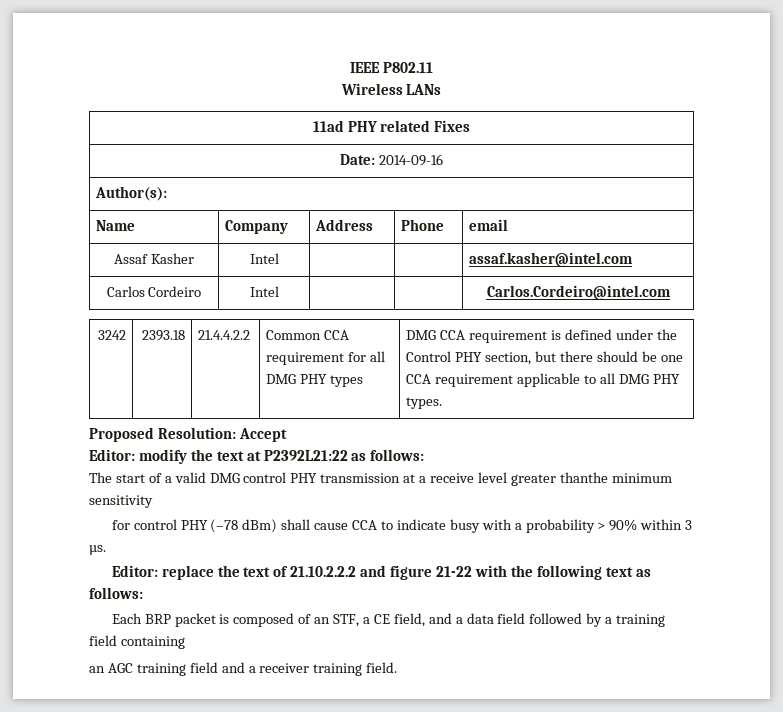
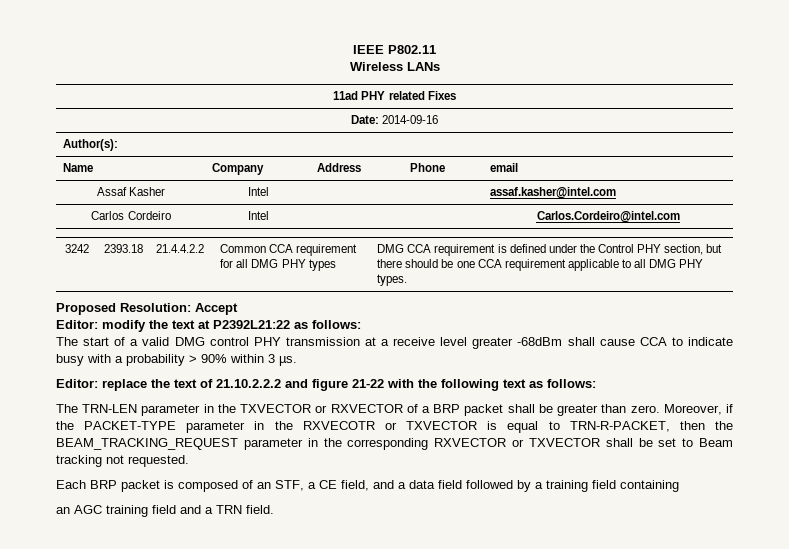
- The start of a valid DMG control PHY transmission at a receive level greater thanthe minimum sensitivity
- for control PHY (–78 dBm) shall cause CCA to indicate busy with a probability > 90% within 3 µs.
+ The start of a valid DMG control PHY transmission at a receive level greater -68dBm shall cause CCA to indicate busy with a probability > 90% within 3 µs.
+ The TRN-LEN parameter in the TXVECTOR or RXVECTOR of a BRP packet shall be greater than zero. Moreover, if the PACKET-TYPE parameter in the RXVECOTR or TXVECTOR is equal to TRN-R-PACKET, then the BEAM_TRACKING_REQUEST parameter in the corresponding RXVECTOR or TXVECTOR shall be set to Beam tracking not requested.
- an AGC training field and a receiver training field.
+ an AGC training field and a TRN field.

